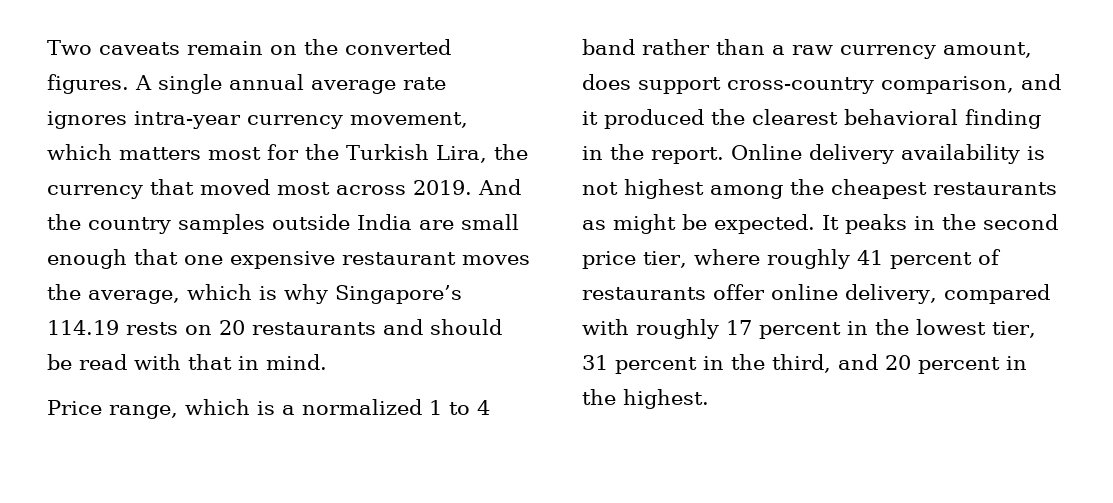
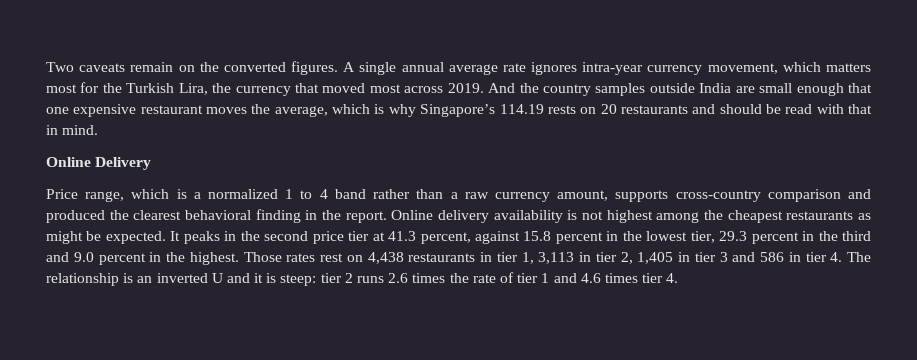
+ Online Delivery
- Price range, which is a normalized 1 to 4 band rather than a raw currency amount, does support cross-country comparison, and it produced the clearest behavioral finding in the report.
+ Price range, which is a normalized 1 to 4 band rather than a raw currency amount, supports cross-country comparison and produced the clearest behavioral finding in the report.
- It peaks in the second price tier, where roughly 41 percent of restaurants offer online delivery, compared with roughly 17 percent in the lowest tier, 31 percent in the third, and 20 percent in the highest.
+ It peaks in the second price tier at 41.3 percent, against 15.8 percent in the lowest tier, 29.3 percent in the third and 9.0 percent in the highest.
+ Those rates rest on 4,438 restaurants in tier 1, 3,113 in tier 2, 1,405 in tier 3 and 586 in tier 4. The relationship is an inverted U and it is steep: tier 2 runs 2.6 times the rate of tier 1 and 4.6 times tier 4.

